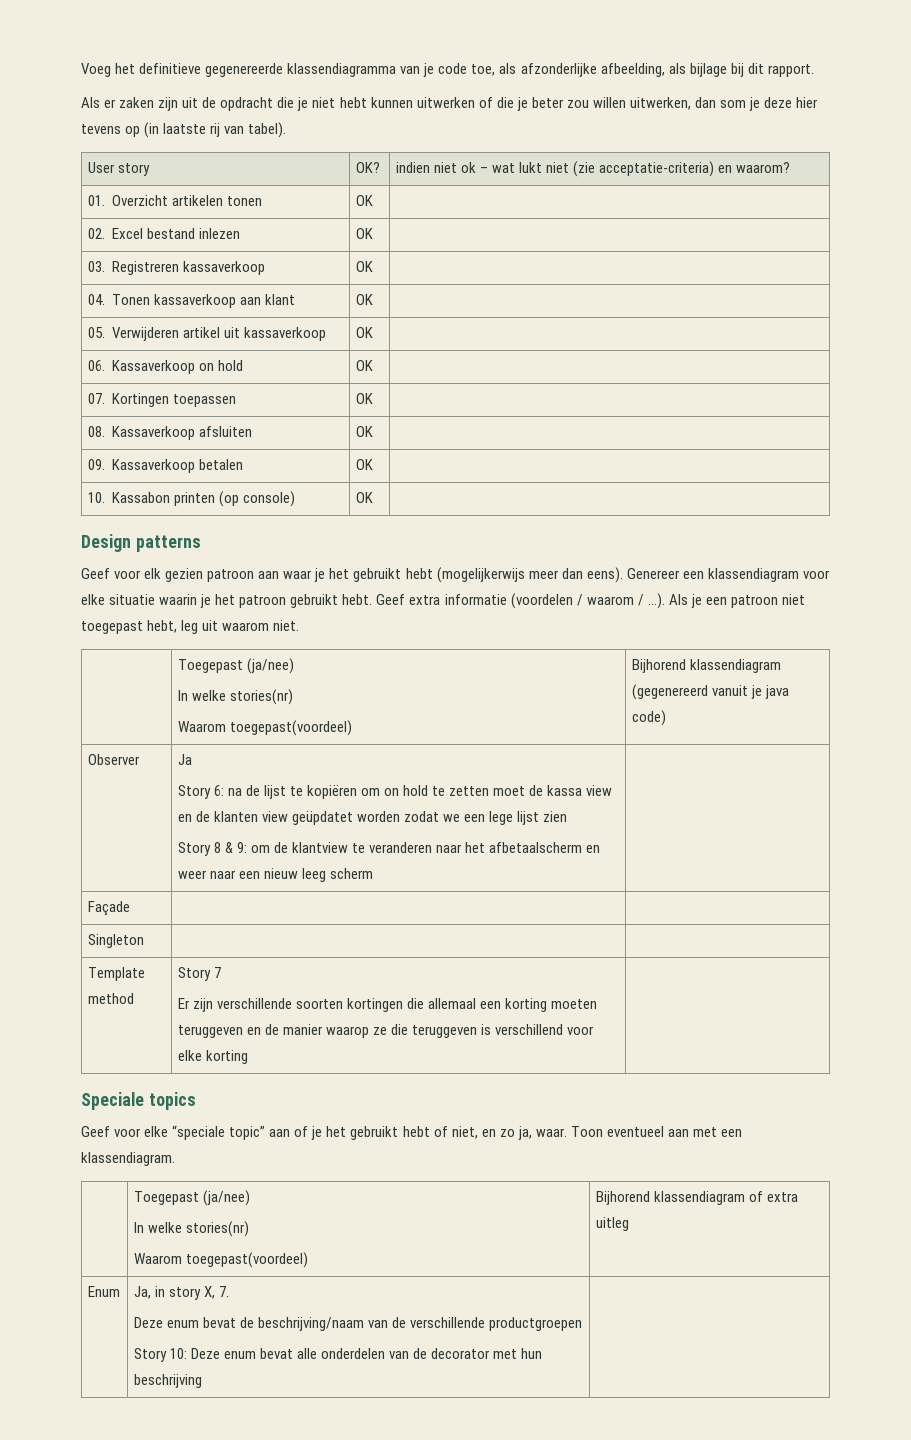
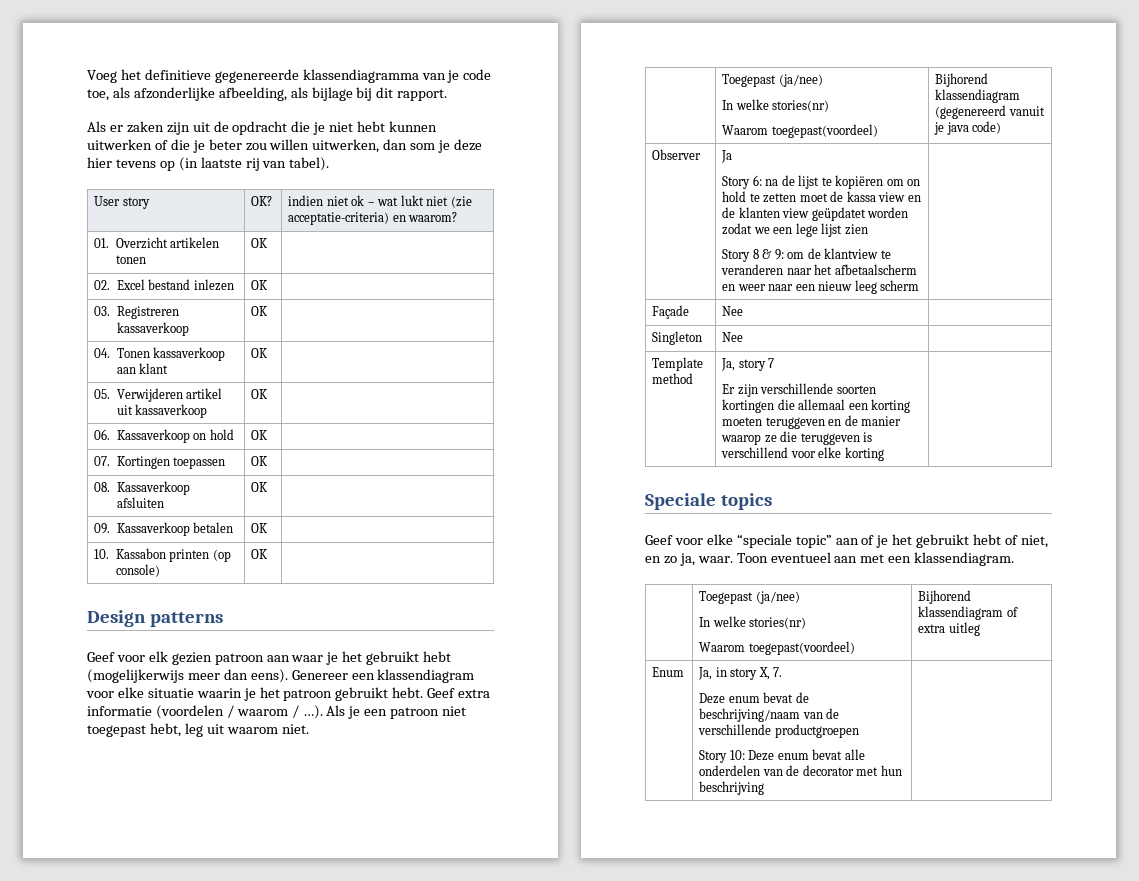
- Façade | |
+ Façade | Nee |
- Singleton | |
+ Singleton | Nee |
- Template method | Story 7
+ Template method | Ja, story 7

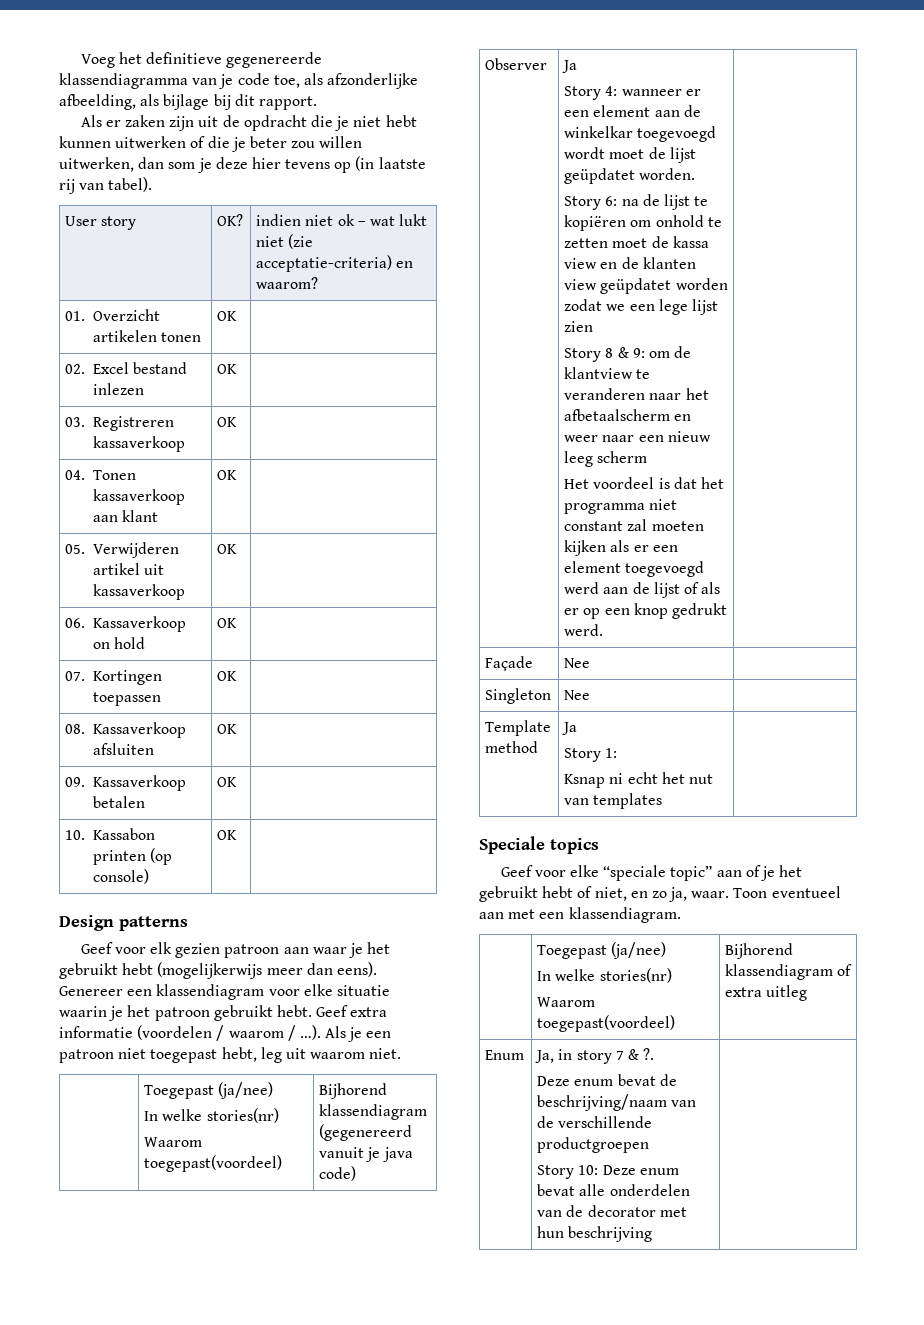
+ Story 4: wanneer er een element aan de winkelkar toegevoegd wordt moet de lijst geüpdatet worden.
- Story 6: na de lijst te kopiëren om on hold te zetten moet de kassa view en de klanten view geüpdatet worden zodat we een lege lijst zien
+ Story 6: na de lijst te kopiëren om onhold te zetten moet de kassa view en de klanten view geüpdatet worden zodat we een lege lijst zien
+ Het voordeel is dat het programma niet constant zal moeten kijken als er een element toegevoegd werd aan de lijst of als er op een knop gedrukt werd.
- Template method | Ja, story 7
- Er zijn verschillende soorten kortingen die allemaal een korting moeten teruggeven en de manier waarop ze die teruggeven is verschillend voor elke korting |
+ Template method | Ja
+ Story 1:
+ Ksnap ni echt het nut van templates |
- Enum | Ja, in story X, 7.
+ Enum | Ja, in story 7 & ?.

